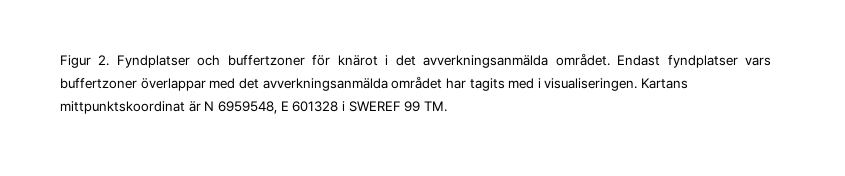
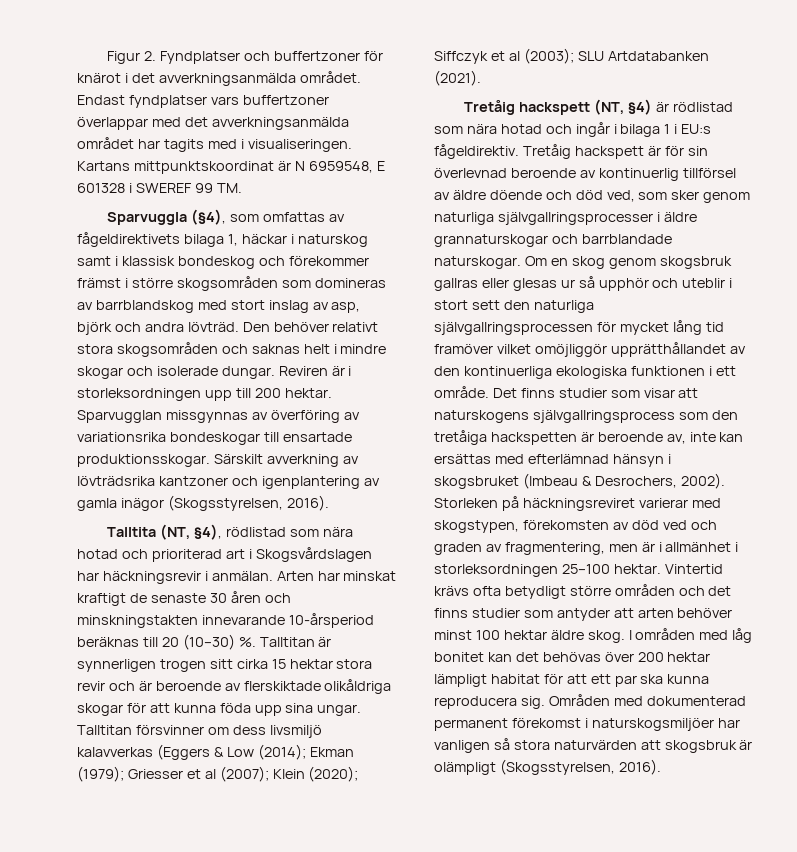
+ Sparvuggla (§4), som omfattas av fågeldirektivets bilaga 1, häckar i naturskog samt i klassisk bondeskog och förekommer främst i större skogsområden som domineras av barrblandskog med stort inslag av asp, björk och andra lövträd. Den behöver relativt stora skogsområden och saknas helt i mindre skogar och isolerade dungar. Reviren är i storleksordningen upp till 200 hektar. Sparvugglan missgynnas av överföring av variationsrika bondeskogar till ensartade produktionsskogar. Särskilt avverkning av lövträdsrika kantzoner och igenplantering av gamla inägor (Skogsstyrelsen, 2016).
+ Talltita (NT, §4), rödlistad som nära hotad och prioriterad art i Skogsvårdslagen har häckningsrevir i anmälan. Arten har minskat kraftigt de senaste 30 åren och minskningstakten innevarande 10-årsperiod beräknas till 20 (10–30) %. Talltitan är synnerligen trogen sitt cirka 15 hektar stora revir och är beroende av flerskiktade olikåldriga skogar för att kunna föda upp sina ungar. Talltitan försvinner om dess livsmiljö kalavverkas (Eggers & Low (2014); Ekman (1979); Griesser et al (2007); Klein (2020); Siffczyk et al (2003); SLU Artdatabanken (2021).
+ Tretåig hackspett (NT, §4) är rödlistad som nära hotad och ingår i bilaga 1 i EU:s fågeldirektiv. Tretåig hackspett är för sin överlevnad beroende av kontinuerlig tillförsel av äldre döende och död ved, som sker genom naturliga självgallringsprocesser i äldre grannaturskogar och barrblandade naturskogar. Om en skog genom skogsbruk gallras eller glesas ur så upphör och uteblir i stort sett den naturliga självgallringsprocessen för mycket lång tid framöver vilket omöjliggör upprätthållandet av den kontinuerliga ekologiska funktionen i ett område. Det finns studier som visar att naturskogens självgallringsprocess som den tretåiga hackspetten är beroende av, inte kan ersättas med efterlämnad hänsyn i skogsbruket (Imbeau & Desrochers, 2002). Storleken på häckningsreviret varierar med skogstypen, förekomsten av död ved och graden av fragmentering, men är i allmänhet i storleksordningen 25–100 hektar. Vintertid krävs ofta betydligt större områden och det finns studier som antyder att arten behöver minst 100 hektar äldre skog. I områden med låg bonitet kan det behövas över 200 hektar lämpligt habitat för att ett par ska kunna reproducera sig. Områden med dokumenterad permanent förekomst i naturskogsmiljöer har vanligen så stora naturvärden att skogsbruk är olämpligt (Skogsstyrelsen, 2016).

